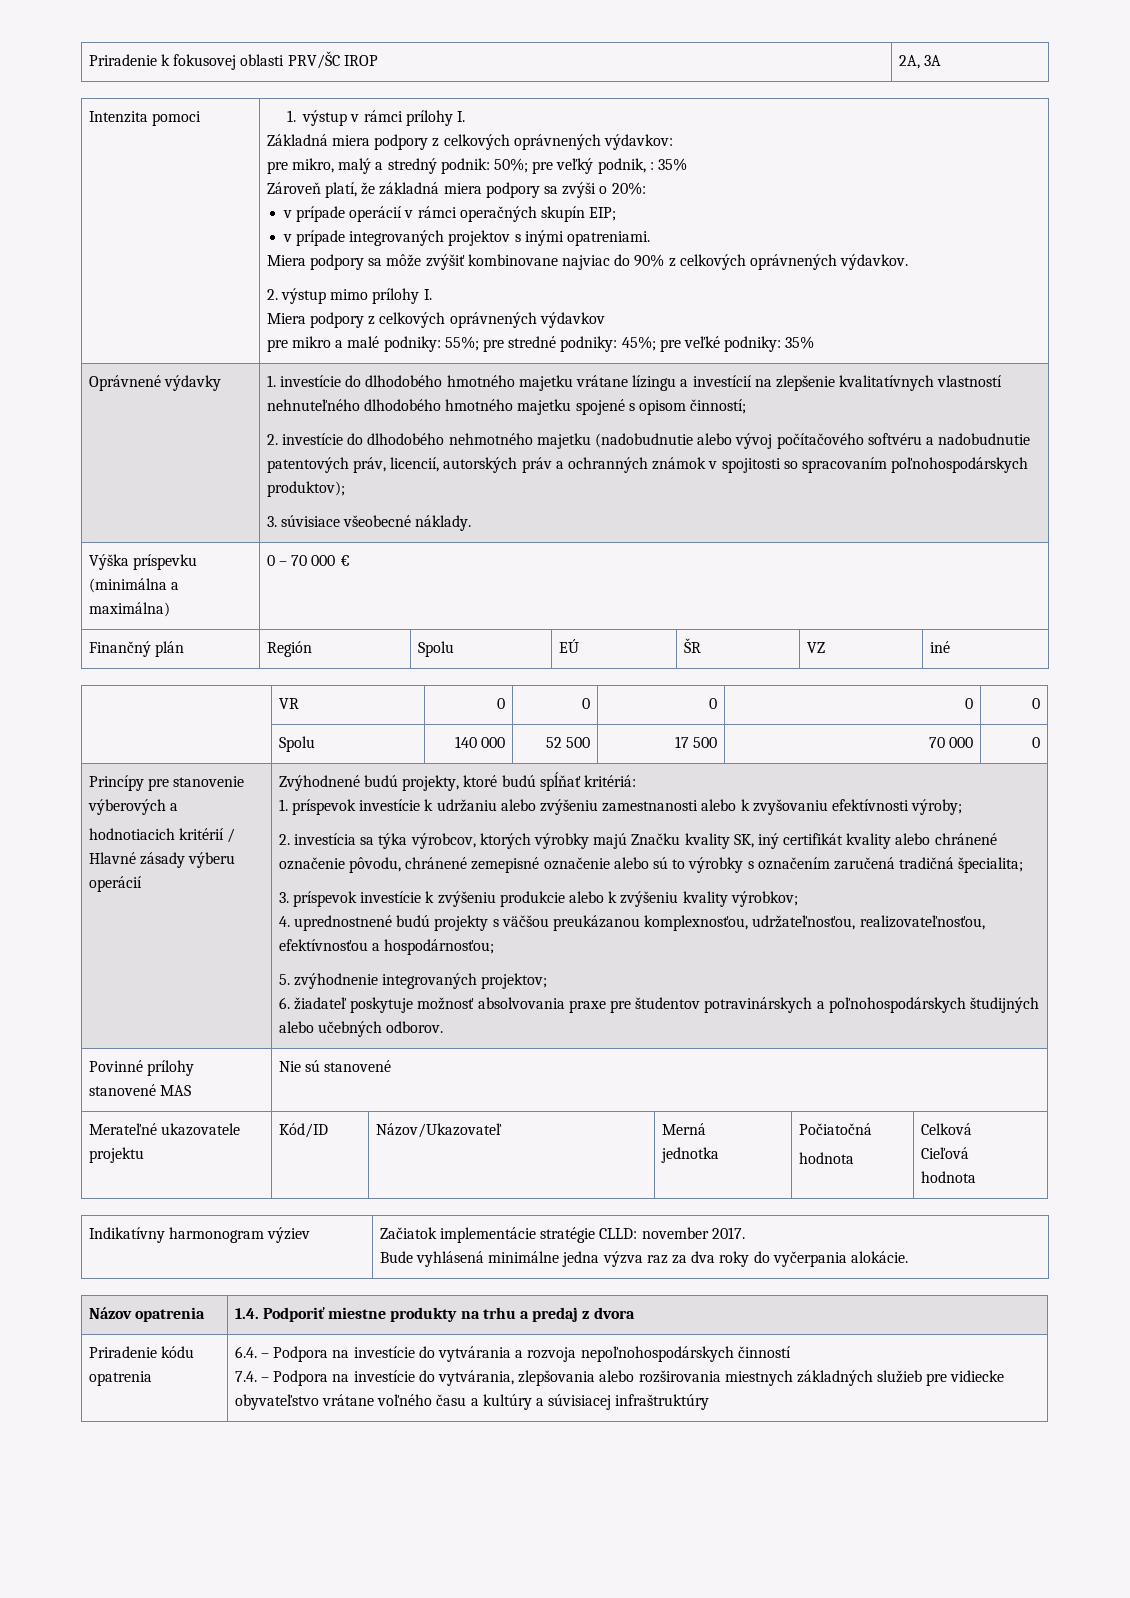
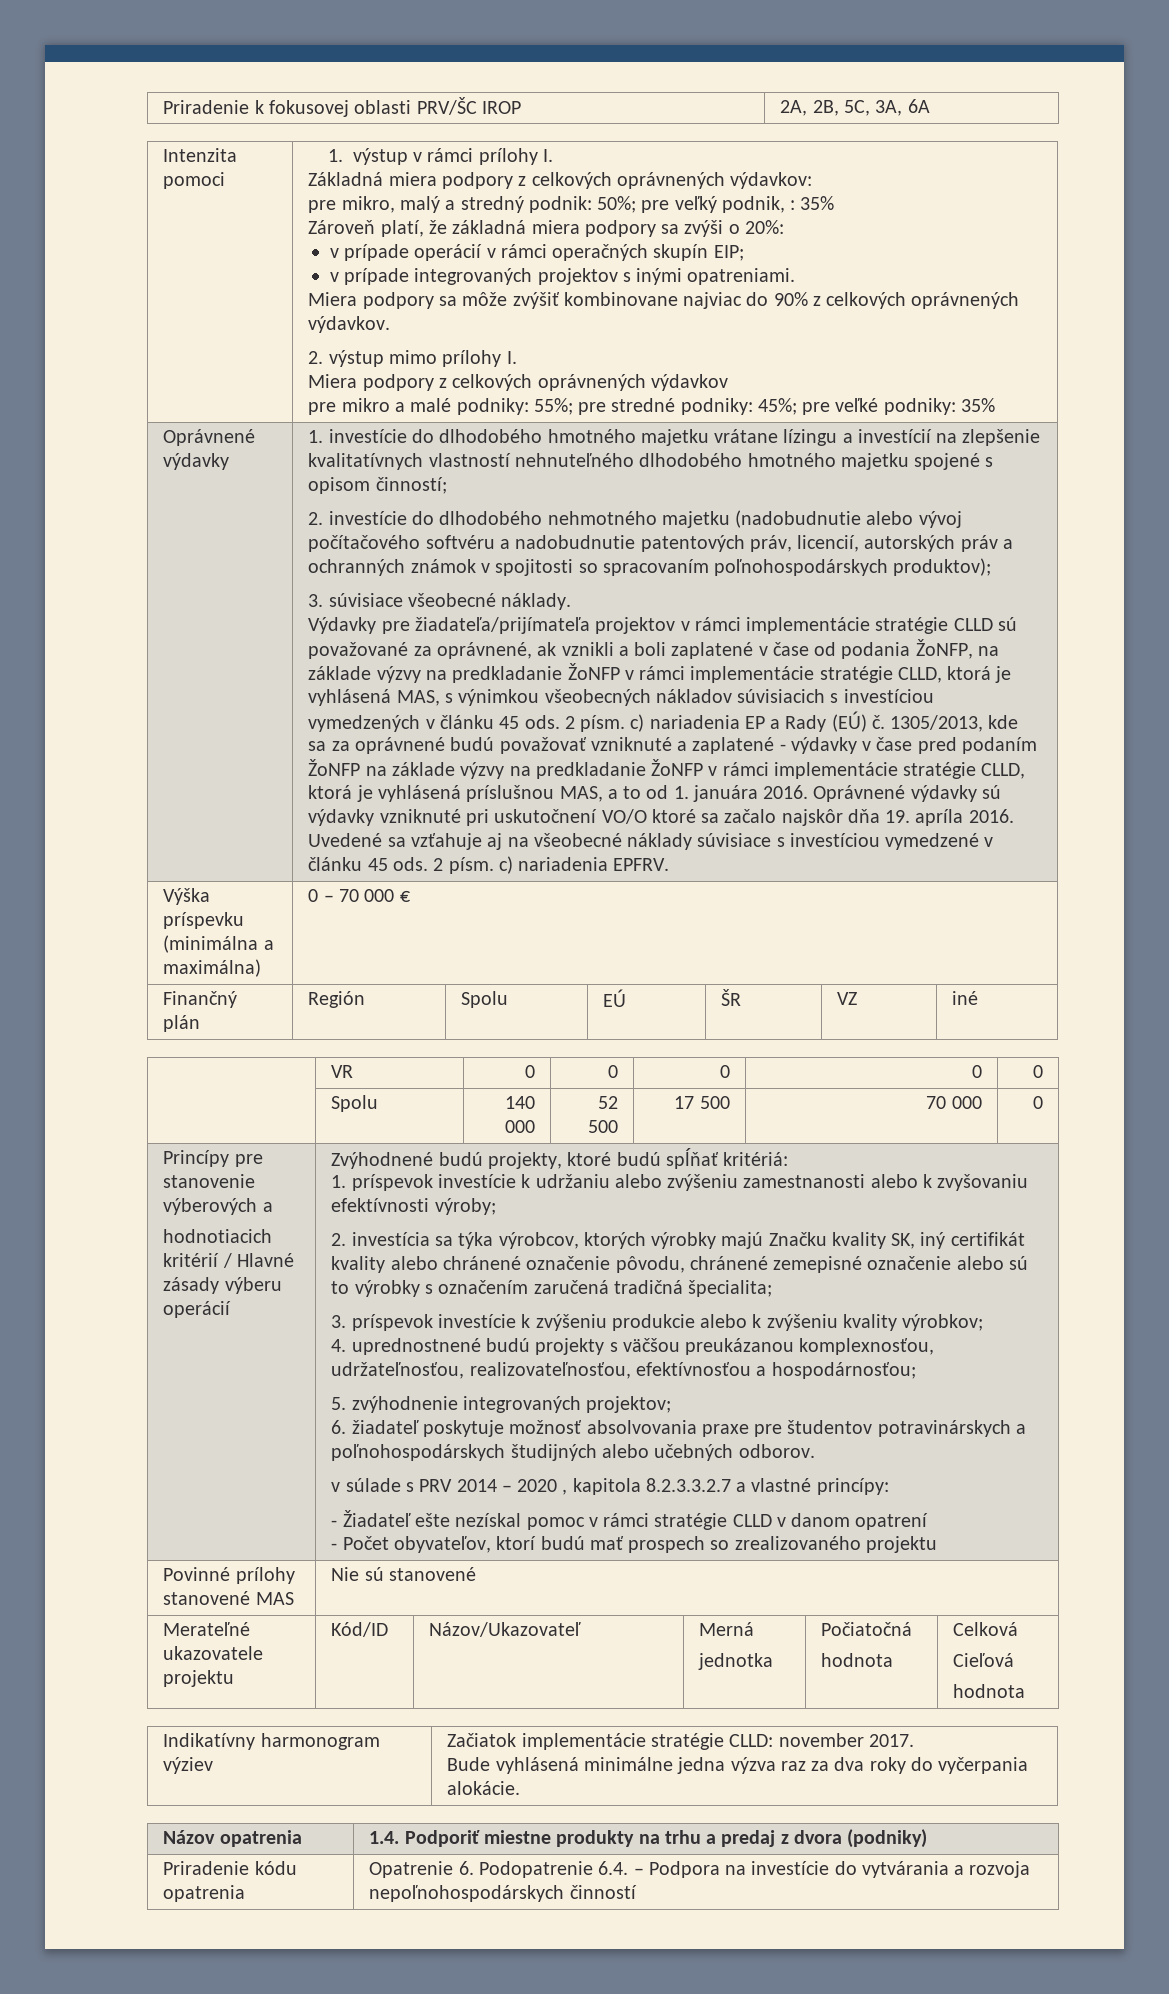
- Priradenie k fokusovej oblasti PRV/ŠC IROP | 2A, 3A
+ Priradenie k fokusovej oblasti PRV/ŠC IROP | 2A, 2B, 5C, 3A, 6A
+ Výdavky pre žiadateľa/prijímateľa projektov v rámci implementácie stratégie CLLD sú považované za oprávnené, ak vznikli a boli zaplatené v čase od podania ŽoNFP, na základe výzvy na predkladanie ŽoNFP v rámci implementácie stratégie CLLD, ktorá je vyhlásená MAS, s výnimkou všeobecných nákladov súvisiacich s investíciou vymedzených v článku 45 ods. 2 písm. c) nariadenia EP a Rady (EÚ) č. 1305/2013, kde sa za oprávnené budú považovať vzniknuté a zaplatené - výdavky v čase pred podaním ŽoNFP na základe výzvy na predkladanie ŽoNFP v rámci implementácie stratégie CLLD, ktorá je vyhlásená príslušnou MAS, a to od 1. januára 2016. Oprávnené výdavky sú výdavky vzniknuté pri uskutočnení VO/O ktoré sa začalo najskôr dňa 19. apríla 2016. Uvedené sa vzťahuje aj na všeobecné náklady súvisiace s investíciou vymedzené v článku 45 ods. 2 písm. c) nariadenia EPFRV.
+ v súlade s PRV 2014 – 2020 , kapitola 8.2.3.3.2.7 a vlastné princípy:
+ - Žiadateľ ešte nezískal pomoc v rámci stratégie CLLD v danom opatrení
+ - Počet obyvateľov, ktorí budú mať prospech so zrealizovaného projektu
- Názov opatrenia | 1.4. Podporiť miestne produkty na trhu a predaj z dvora
+ Názov opatrenia | 1.4. Podporiť miestne produkty na trhu a predaj z dvora (podniky)
- Priradenie kódu opatrenia | 6.4. – Podpora na investície do vytvárania a rozvoja nepoľnohospodárskych činností
- 7.4. – Podpora na investície do vytvárania, zlepšovania alebo rozširovania miestnych základných služieb pre vidiecke obyvateľstvo vrátane voľného času a kultúry a súvisiacej infraštruktúry
+ Priradenie kódu opatrenia | Opatrenie 6. Podopatrenie 6.4. – Podpora na investície do vytvárania a rozvoja nepoľnohospodárskych činností

